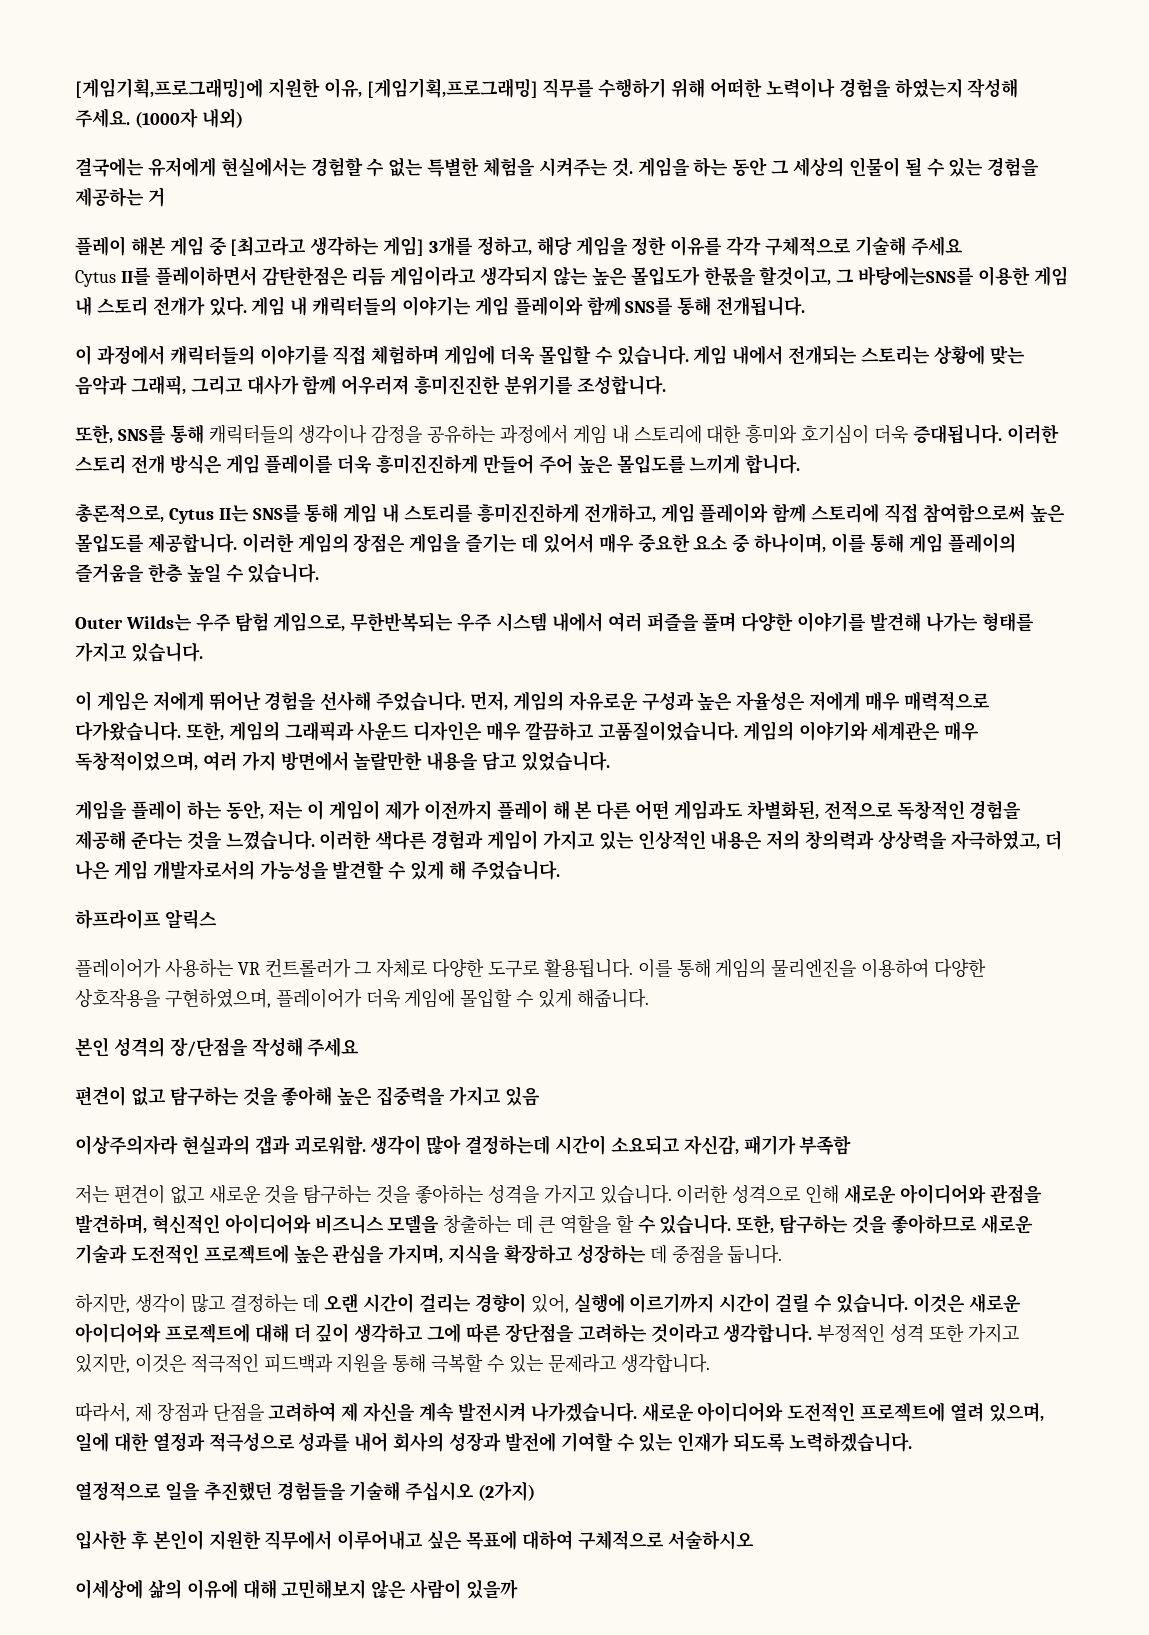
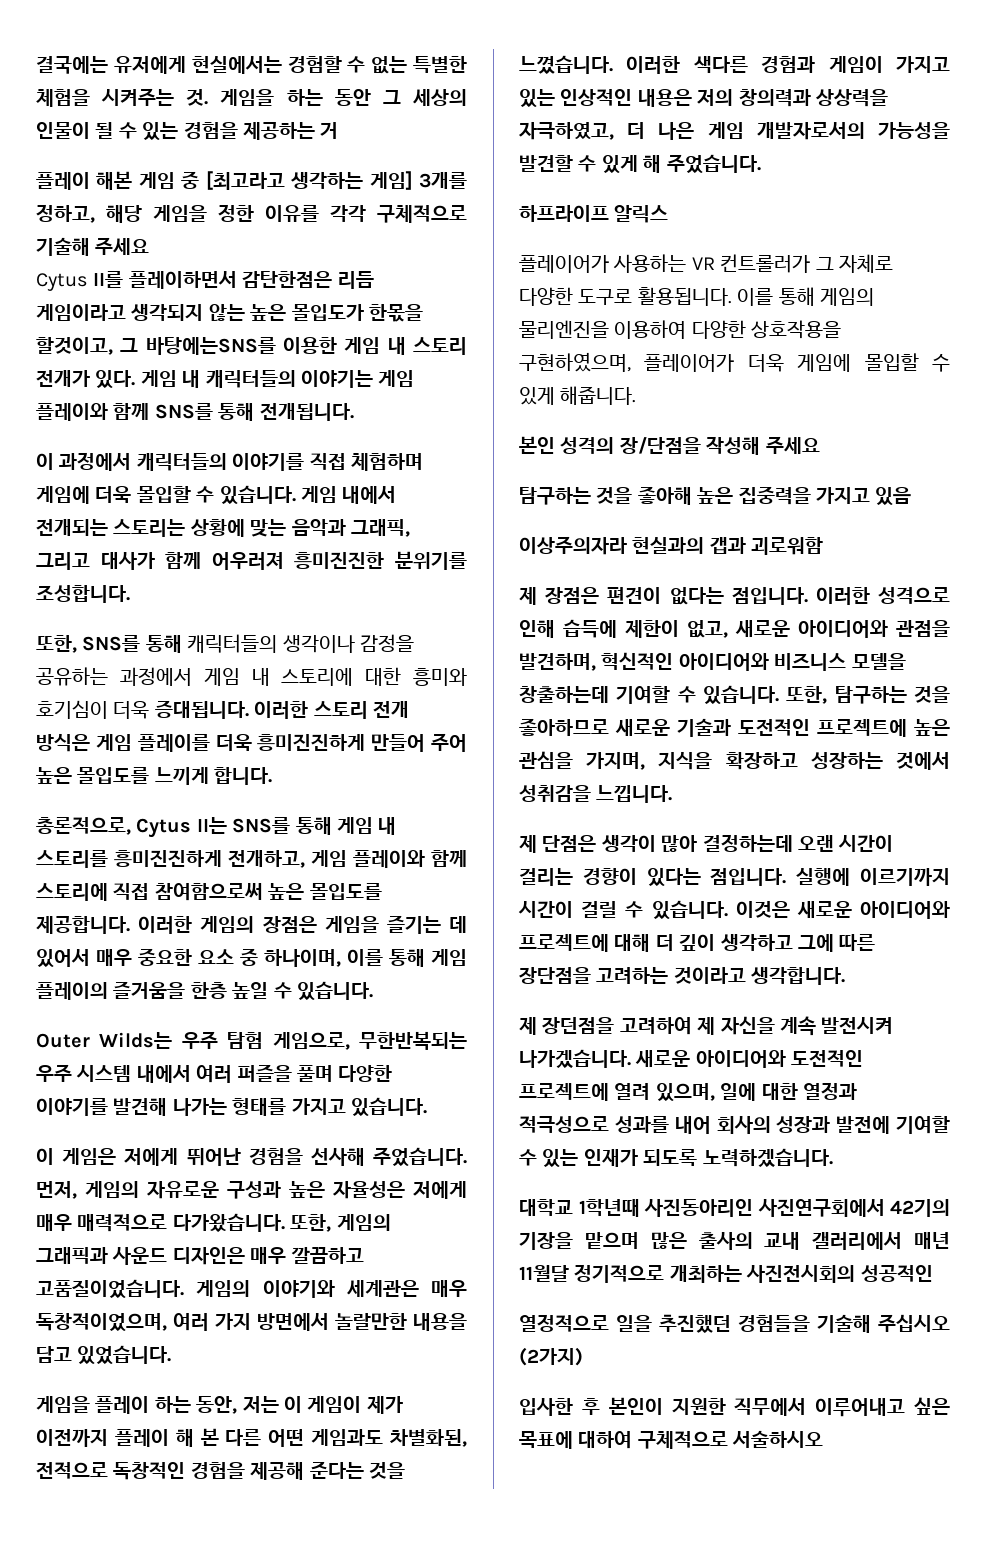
- [게임기획,프로그래밍]에 지원한 이유, [게임기획,프로그래밍] 직무를 수행하기 위해 어떠한 노력이나 경험을 하였는지 작성해 주세요. (1000자 내외)
- 편견이 없고 탐구하는 것을 좋아해 높은 집중력을 가지고 있음
+ 탐구하는 것을 좋아해 높은 집중력을 가지고 있음
- 이상주의자라 현실과의 갭과 괴로워함. 생각이 많아 결정하는데 시간이 소요되고 자신감, 패기가 부족함
- 저는 편견이 없고 새로운 것을 탐구하는 것을 좋아하는 성격을 가지고 있습니다. 이러한 성격으로 인해 새로운 아이디어와 관점을 발견하며, 혁신적인 아이디어와 비즈니스 모델을 창출하는 데 큰 역할을 할 수 있습니다.
+ 이상주의자라 현실과의 갭과 괴로워함
+ 제 장점은 편견이 없다는 점입니다. 이러한 성격으로 인해 습득에 제한이 없고, 새로운 아이디어와 관점을 발견하며, 혁신적인 아이디어와 비즈니스 모델을 창출하는데 기여할 수 있습니다.
- 또한, 탐구하는 것을 좋아하므로 새로운 기술과 도전적인 프로젝트에 높은 관심을 가지며, 지식을 확장하고 성장하는 데 중점을 둡니다.
- 하지만, 생각이 많고 결정하는 데 오랜 시간이 걸리는 경향이 있어, 실행에 이르기까지 시간이 걸릴 수 있습니다.
+ 또한, 탐구하는 것을 좋아하므로 새로운 기술과 도전적인 프로젝트에 높은 관심을 가지며, 지식을 확장하고 성장하는 것에서 성취감을 느낍니다.
+ 제 단점은 생각이 많아 결정하는데 오랜 시간이 걸리는 경향이 있다는 점입니다. 실행에 이르기까지 시간이 걸릴 수 있습니다.
- 이것은 새로운 아이디어와 프로젝트에 대해 더 깊이 생각하고 그에 따른 장단점을 고려하는 것이라고 생각합니다. 부정적인 성격 또한 가지고 있지만, 이것은 적극적인 피드백과 지원을 통해 극복할 수 있는 문제라고 생각합니다.
- 따라서, 제 장점과 단점을 고려하여 제 자신을 계속 발전시켜 나가겠습니다.
+ 이것은 새로운 아이디어와 프로젝트에 대해 더 깊이 생각하고 그에 따른 장단점을 고려하는 것이라고 생각합니다.
+ 제 장던점을 고려하여 제 자신을 계속 발전시켜 나가겠습니다.
+ 대학교 1학년때 사진동아리인 사진연구회에서 42기의 기장을 맡으며 많은 출사의 교내 갤러리에서 매년 11월달 정기적으로 개최하는 사진전시회의 성공적인
- 이세상에 삶의 이유에 대해 고민해보지 않은 사람이 있을까

